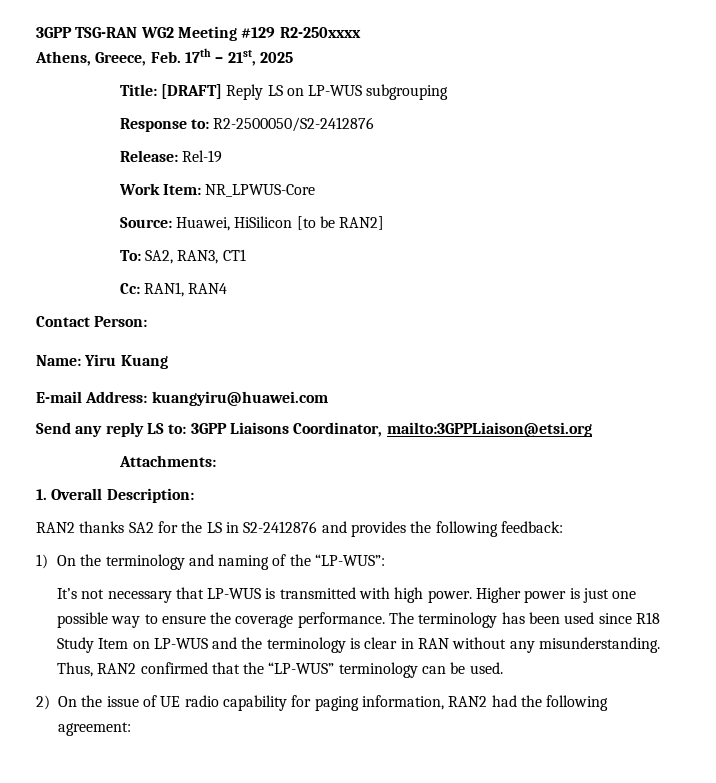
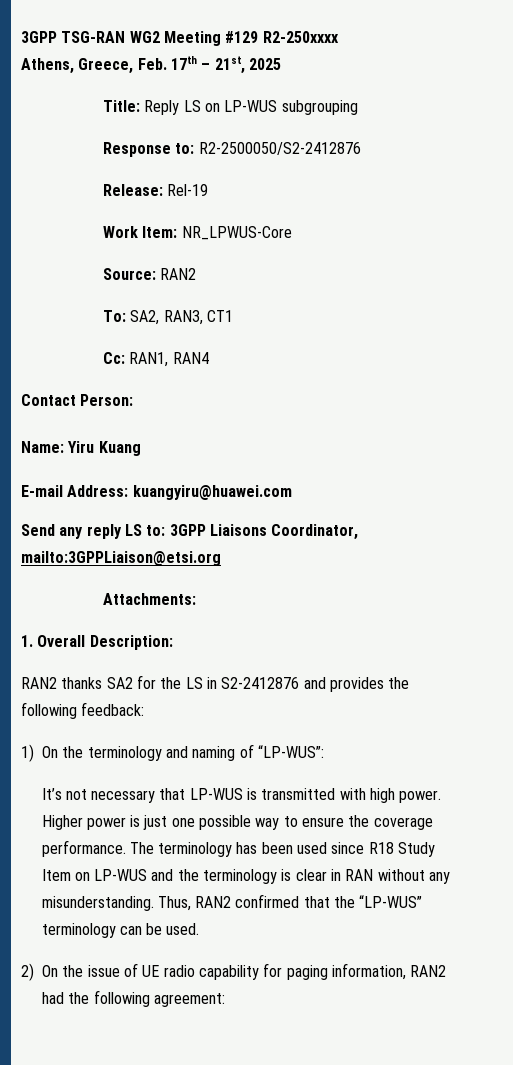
- Title: [DRAFT] Reply LS on LP-WUS subgrouping
+ Title: Reply LS on LP-WUS subgrouping
- Source: Huawei, HiSilicon [to be RAN2]
+ Source: RAN2
- 1) On the terminology and naming of the “LP-WUS”:
+ 1) On the terminology and naming of “LP-WUS”:

